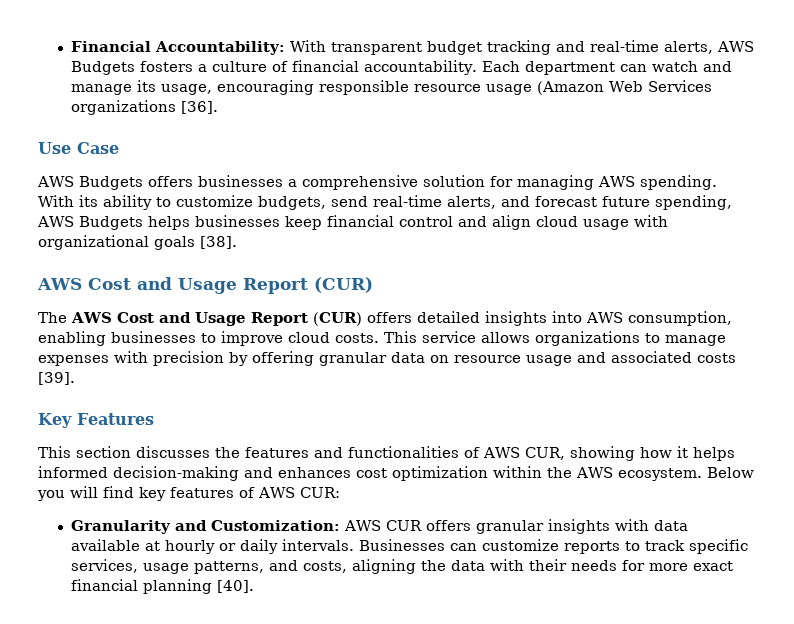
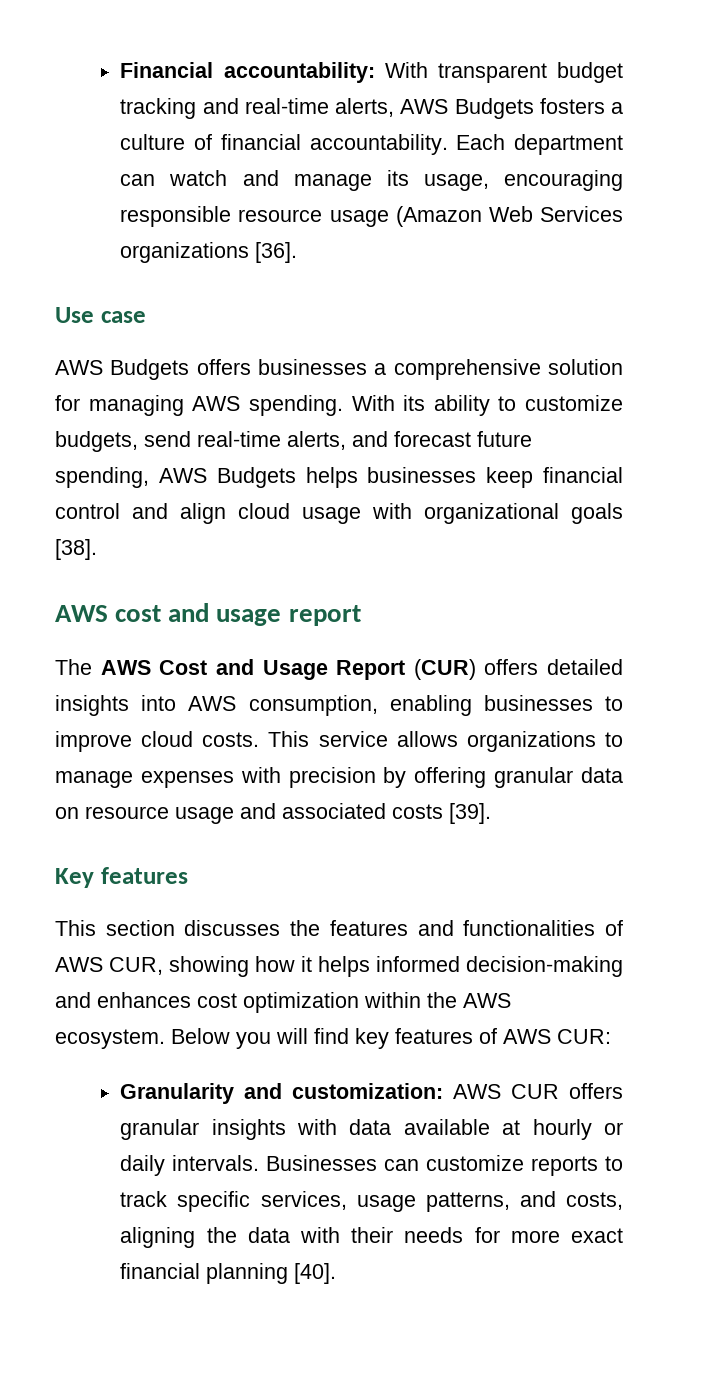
- Financial Accountability: With transparent budget tracking and real-time alerts, AWS Budgets fosters a culture of financial accountability.
+ Financial accountability: With transparent budget tracking and real-time alerts, AWS Budgets fosters a culture of financial accountability.
- Use Case
+ Use case
  With its ability to customize budgets, send real-time alerts, and forecast future spending, AWS Budgets helps businesses keep financial control and align cloud usage with organizational goals [38].
- AWS Cost and Usage Report (CUR)
+ AWS cost and usage report
- Key Features
+ Key features
- Granularity and Customization: AWS CUR offers granular insights with data available at hourly or daily intervals.
+ Granularity and customization: AWS CUR offers granular insights with data available at hourly or daily intervals.

